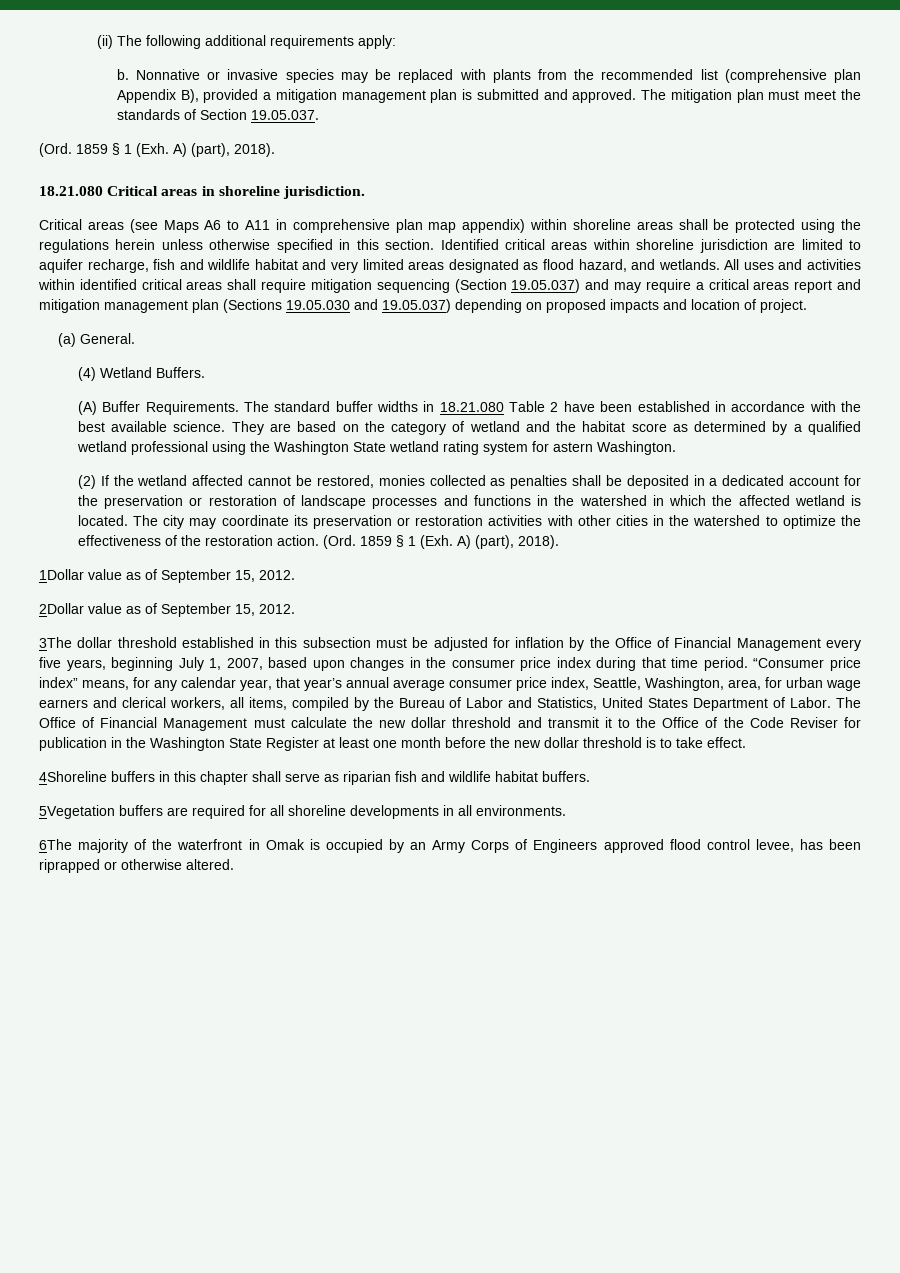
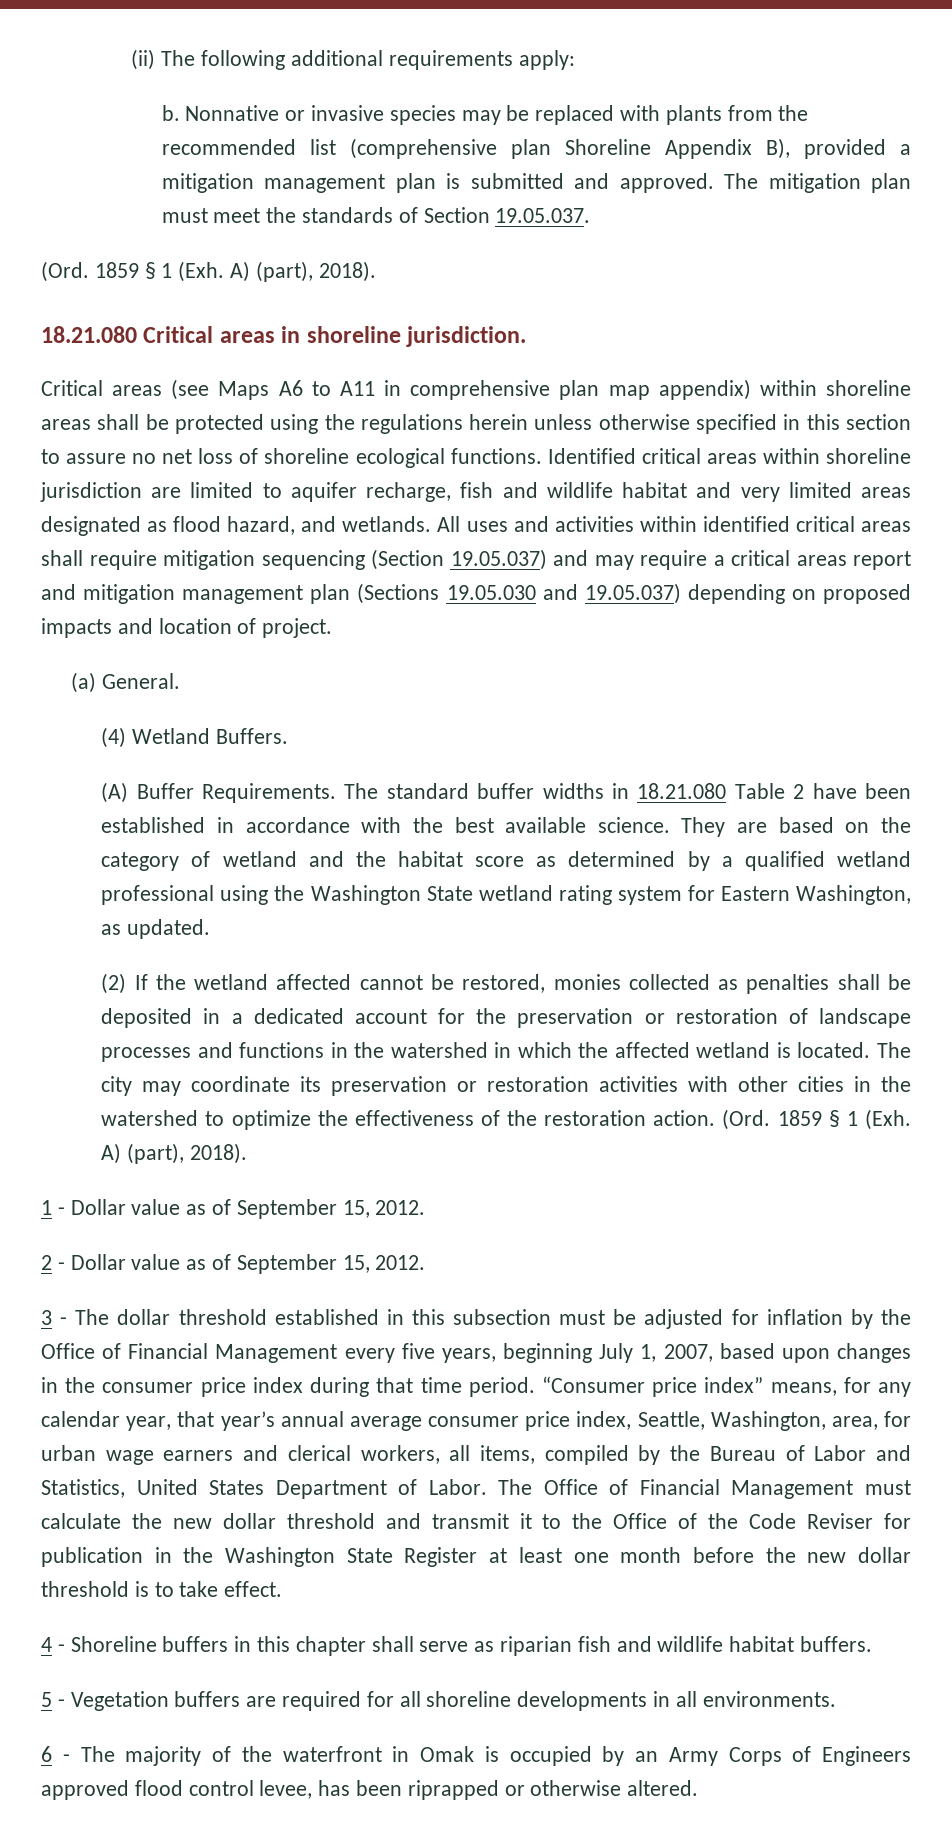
- Nonnative or invasive species may be replaced with plants from the recommended list (comprehensive plan Appendix B), provided a mitigation management plan is submitted and approved.
+ Nonnative or invasive species may be replaced with plants from the recommended list (comprehensive plan Shoreline Appendix B), provided a mitigation management plan is submitted and approved.
- Critical areas (see Maps A6 to A11 in comprehensive plan map appendix) within shoreline areas shall be protected using the regulations herein unless otherwise specified in this section.
+ Critical areas (see Maps A6 to A11 in comprehensive plan map appendix) within shoreline areas shall be protected using the regulations herein unless otherwise specified in this section to assure no net loss of shoreline ecological functions.
- They are based on the category of wetland and the habitat score as determined by a qualified wetland professional using the Washington State wetland rating system for astern Washington.
+ They are based on the category of wetland and the habitat score as determined by a qualified wetland professional using the Washington State wetland rating system for Eastern Washington, as updated.
- 1Dollar value as of September 15, 2012.
- 2Dollar value as of September 15, 2012.
- 3The dollar threshold established in this subsection must be adjusted for inflation by the Office of Financial Management every five years, beginning July 1, 2007, based upon changes in the consumer price index during that time period.
+ 1 - Dollar value as of September 15, 2012.
+ 2 - Dollar value as of September 15, 2012.
+ 3 - The dollar threshold established in this subsection must be adjusted for inflation by the Office of Financial Management every five years, beginning July 1, 2007, based upon changes in the consumer price index during that time period.
- 4Shoreline buffers in this chapter shall serve as riparian fish and wildlife habitat buffers.
+ 4 - Shoreline buffers in this chapter shall serve as riparian fish and wildlife habitat buffers.
- 5Vegetation buffers are required for all shoreline developments in all environments.
+ 5 - Vegetation buffers are required for all shoreline developments in all environments.
- 6The majority of the waterfront in Omak is occupied by an Army Corps of Engineers approved flood control levee, has been riprapped or otherwise altered.
+ 6 - The majority of the waterfront in Omak is occupied by an Army Corps of Engineers approved flood control levee, has been riprapped or otherwise altered.

